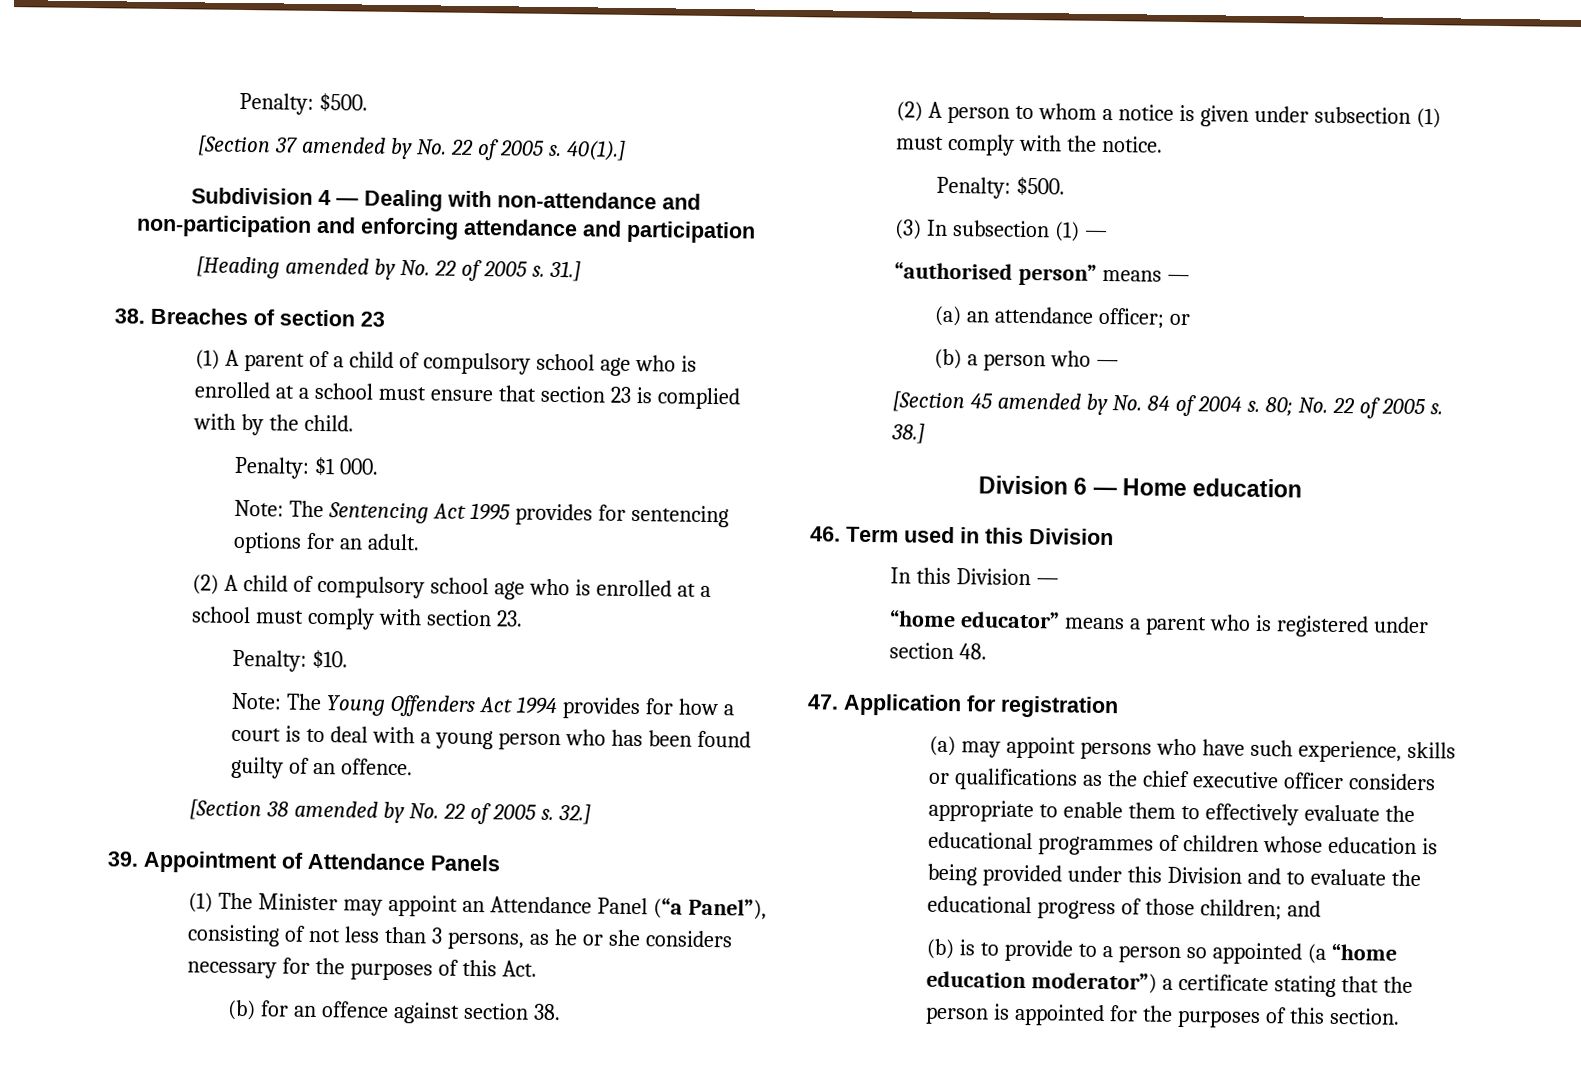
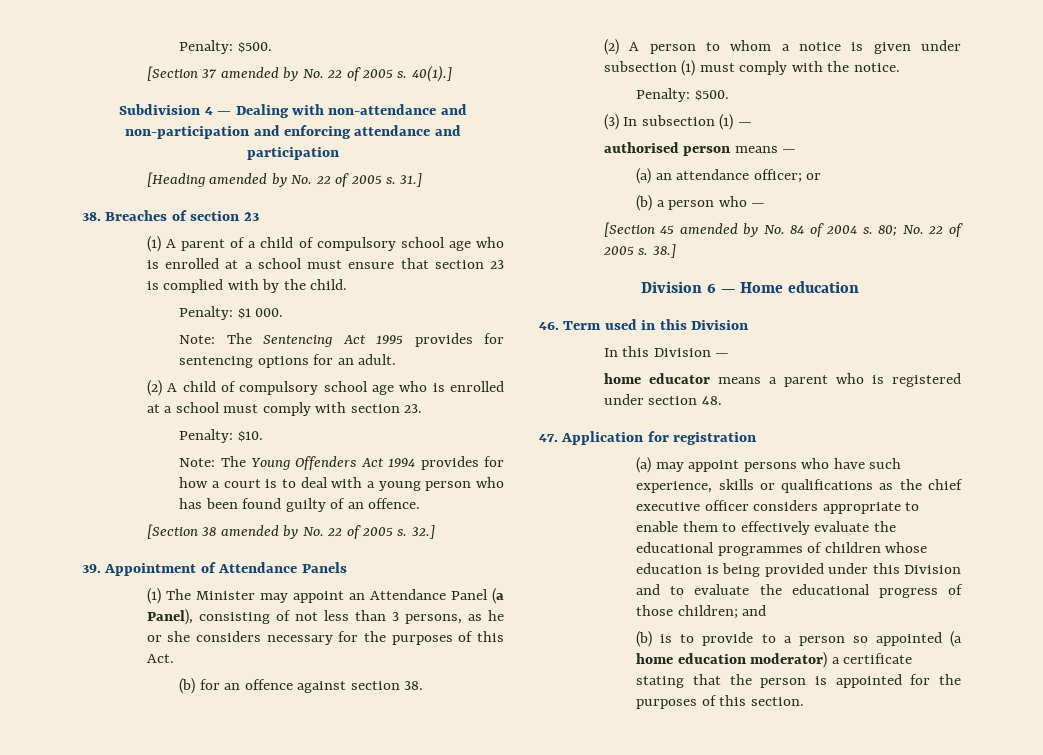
- (1) The Minister may appoint an Attendance Panel (“a Panel”), consisting of not less than 3 persons, as he or she considers necessary for the purposes of this Act.
+ (1) The Minister may appoint an Attendance Panel (a Panel), consisting of not less than 3 persons, as he or she considers necessary for the purposes of this Act.
- “authorised person” means —
+ authorised person means —
- “home educator” means a parent who is registered under section 48.
+ home educator means a parent who is registered under section 48.
- (b) is to provide to a person so appointed (a “home education moderator”) a certificate stating that the person is appointed for the purposes of this section.
+ (b) is to provide to a person so appointed (a home education moderator) a certificate stating that the person is appointed for the purposes of this section.

